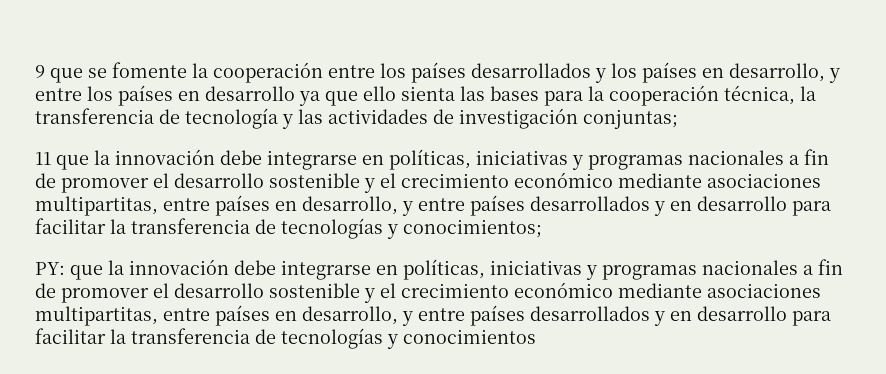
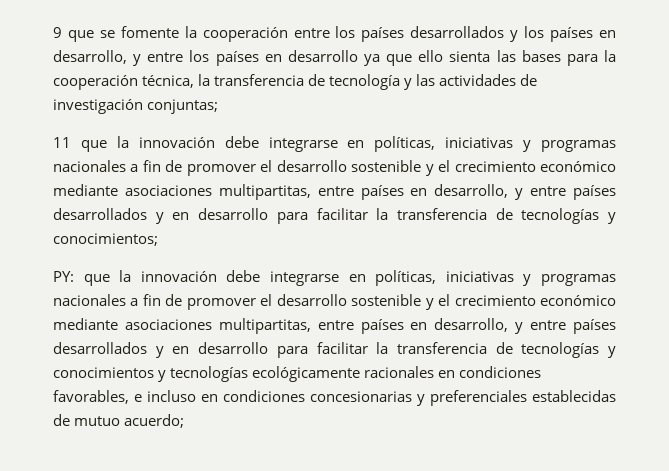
- PY: que la innovación debe integrarse en políticas, iniciativas y programas nacionales a fin de promover el desarrollo sostenible y el crecimiento económico mediante asociaciones multipartitas, entre países en desarrollo, y entre países desarrollados y en desarrollo para facilitar la transferencia de tecnologías y conocimientos
+ PY: que la innovación debe integrarse en políticas, iniciativas y programas nacionales a fin de promover el desarrollo sostenible y el crecimiento económico mediante asociaciones multipartitas, entre países en desarrollo, y entre países desarrollados y en desarrollo para facilitar la transferencia de tecnologías y conocimientos y tecnologías ecológicamente racionales en condiciones favorables, e incluso en condiciones concesionarias y preferenciales establecidas de mutuo acuerdo;

